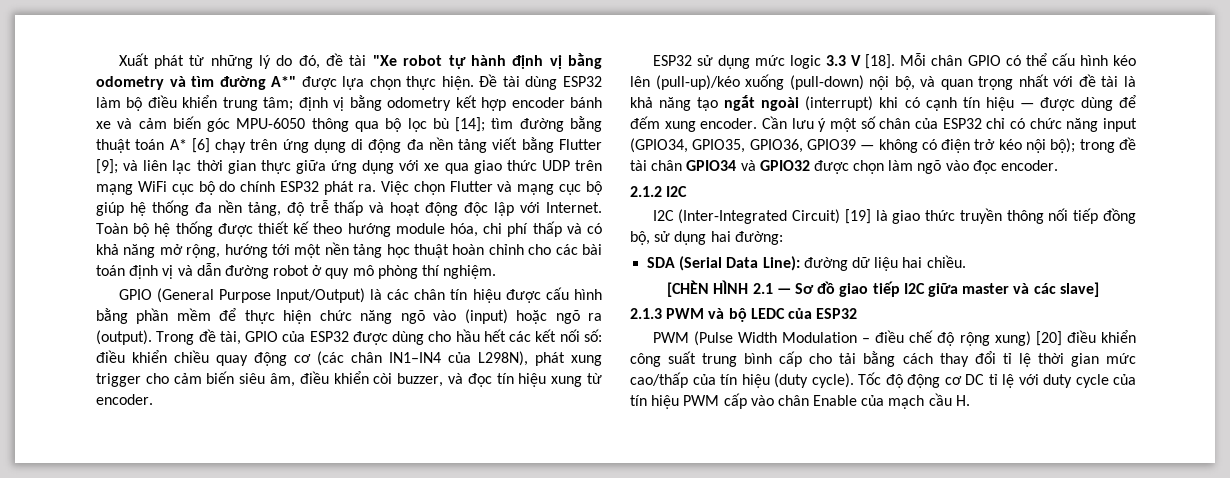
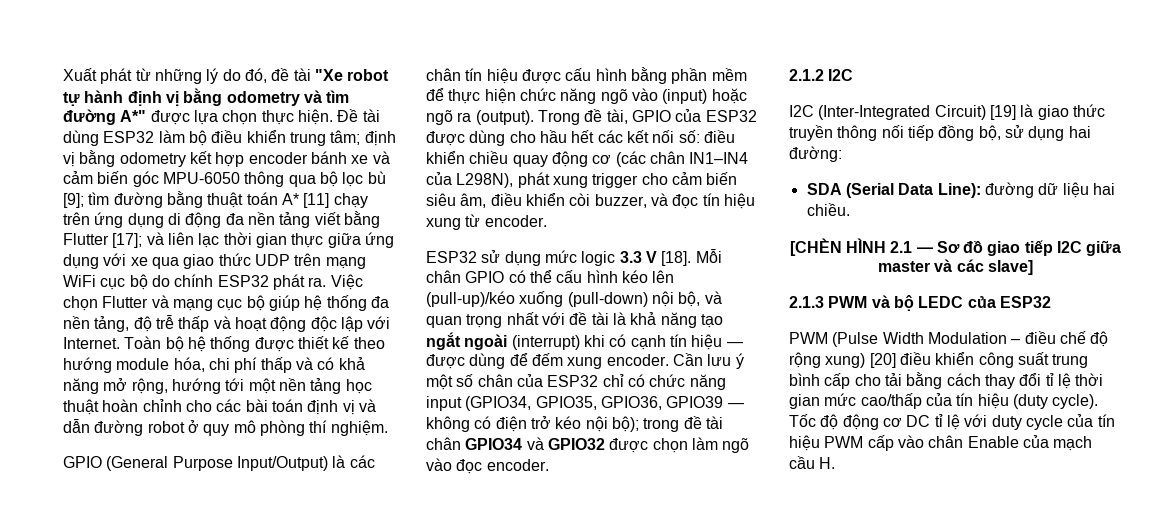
- định vị bằng odometry kết hợp encoder bánh xe và cảm biến góc MPU-6050 thông qua bộ lọc bù [14];
+ định vị bằng odometry kết hợp encoder bánh xe và cảm biến góc MPU-6050 thông qua bộ lọc bù [9];
- tìm đường bằng thuật toán A* [6] chạy trên ứng dụng di động đa nền tảng viết bằng Flutter [9];
+ tìm đường bằng thuật toán A* [11] chạy trên ứng dụng di động đa nền tảng viết bằng Flutter [17];

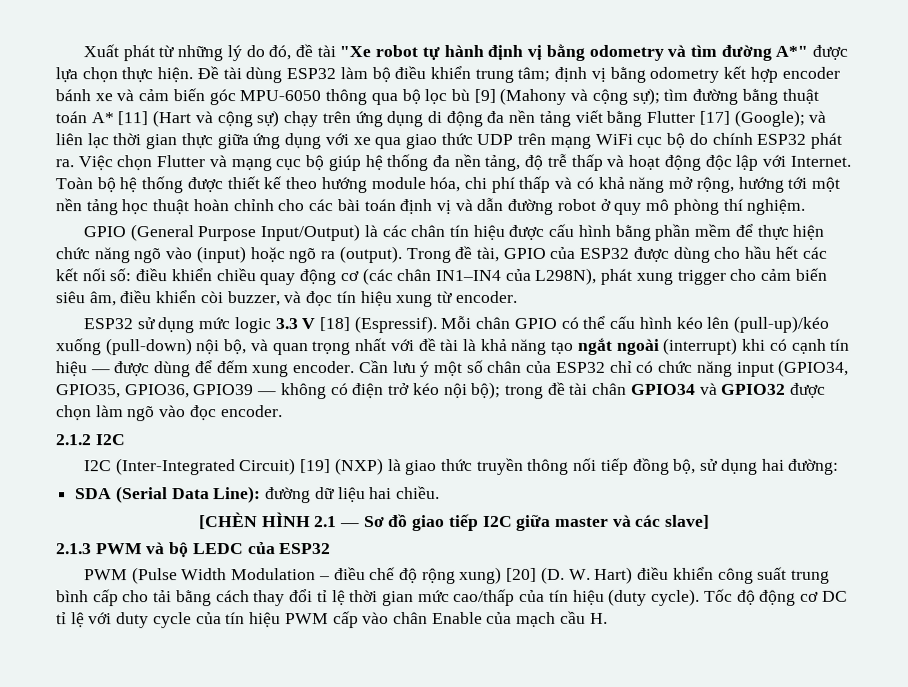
- định vị bằng odometry kết hợp encoder bánh xe và cảm biến góc MPU-6050 thông qua bộ lọc bù [9];
+ định vị bằng odometry kết hợp encoder bánh xe và cảm biến góc MPU-6050 thông qua bộ lọc bù [9] (Mahony và cộng sự);
- tìm đường bằng thuật toán A* [11] chạy trên ứng dụng di động đa nền tảng viết bằng Flutter [17];
+ tìm đường bằng thuật toán A* [11] (Hart và cộng sự) chạy trên ứng dụng di động đa nền tảng viết bằng Flutter [17] (Google);
- ESP32 sử dụng mức logic 3.3 V [18].
+ ESP32 sử dụng mức logic 3.3 V [18] (Espressif).
- I2C (Inter-Integrated Circuit) [19] là giao thức truyền thông nối tiếp đồng bộ, sử dụng hai đường:
+ I2C (Inter-Integrated Circuit) [19] (NXP) là giao thức truyền thông nối tiếp đồng bộ, sử dụng hai đường:
- PWM (Pulse Width Modulation – điều chế độ rộng xung) [20] điều khiển công suất trung bình cấp cho tải bằng cách thay đổi tỉ lệ thời gian mức cao/thấp của tín hiệu (duty cycle).
+ PWM (Pulse Width Modulation – điều chế độ rộng xung) [20] (D. W. Hart) điều khiển công suất trung bình cấp cho tải bằng cách thay đổi tỉ lệ thời gian mức cao/thấp của tín hiệu (duty cycle).

